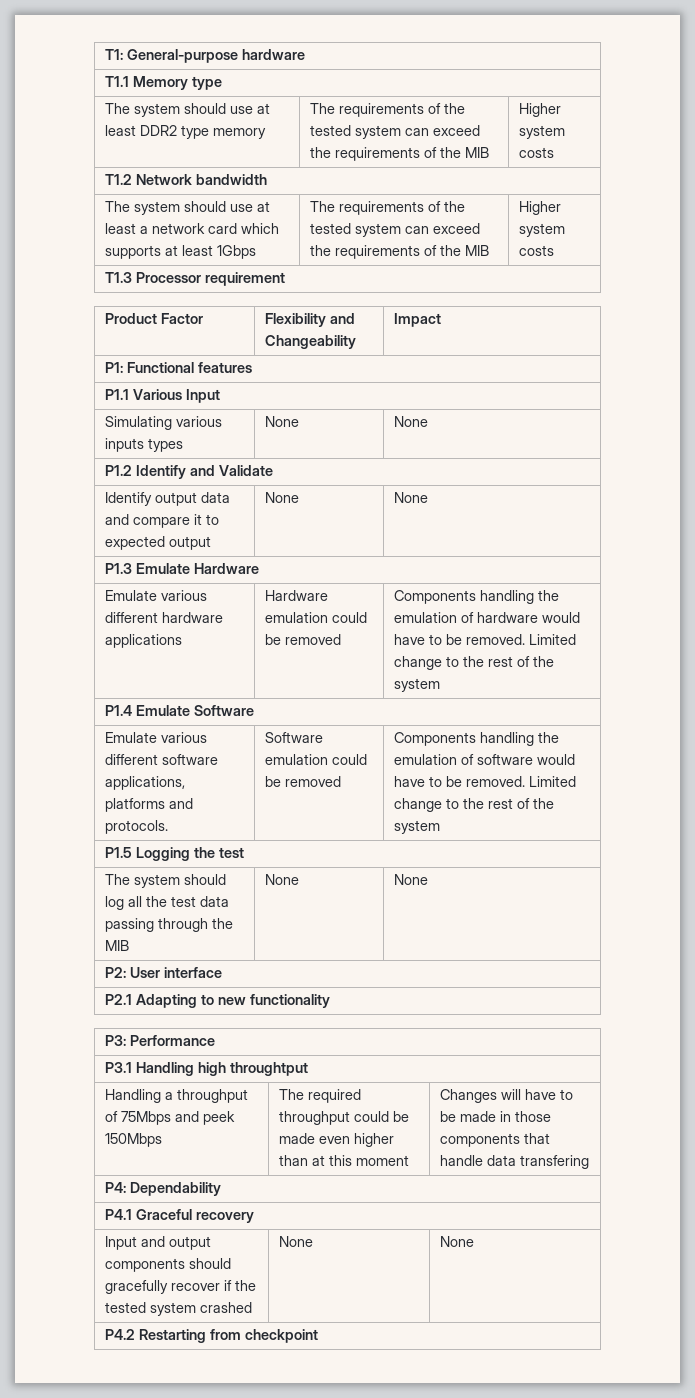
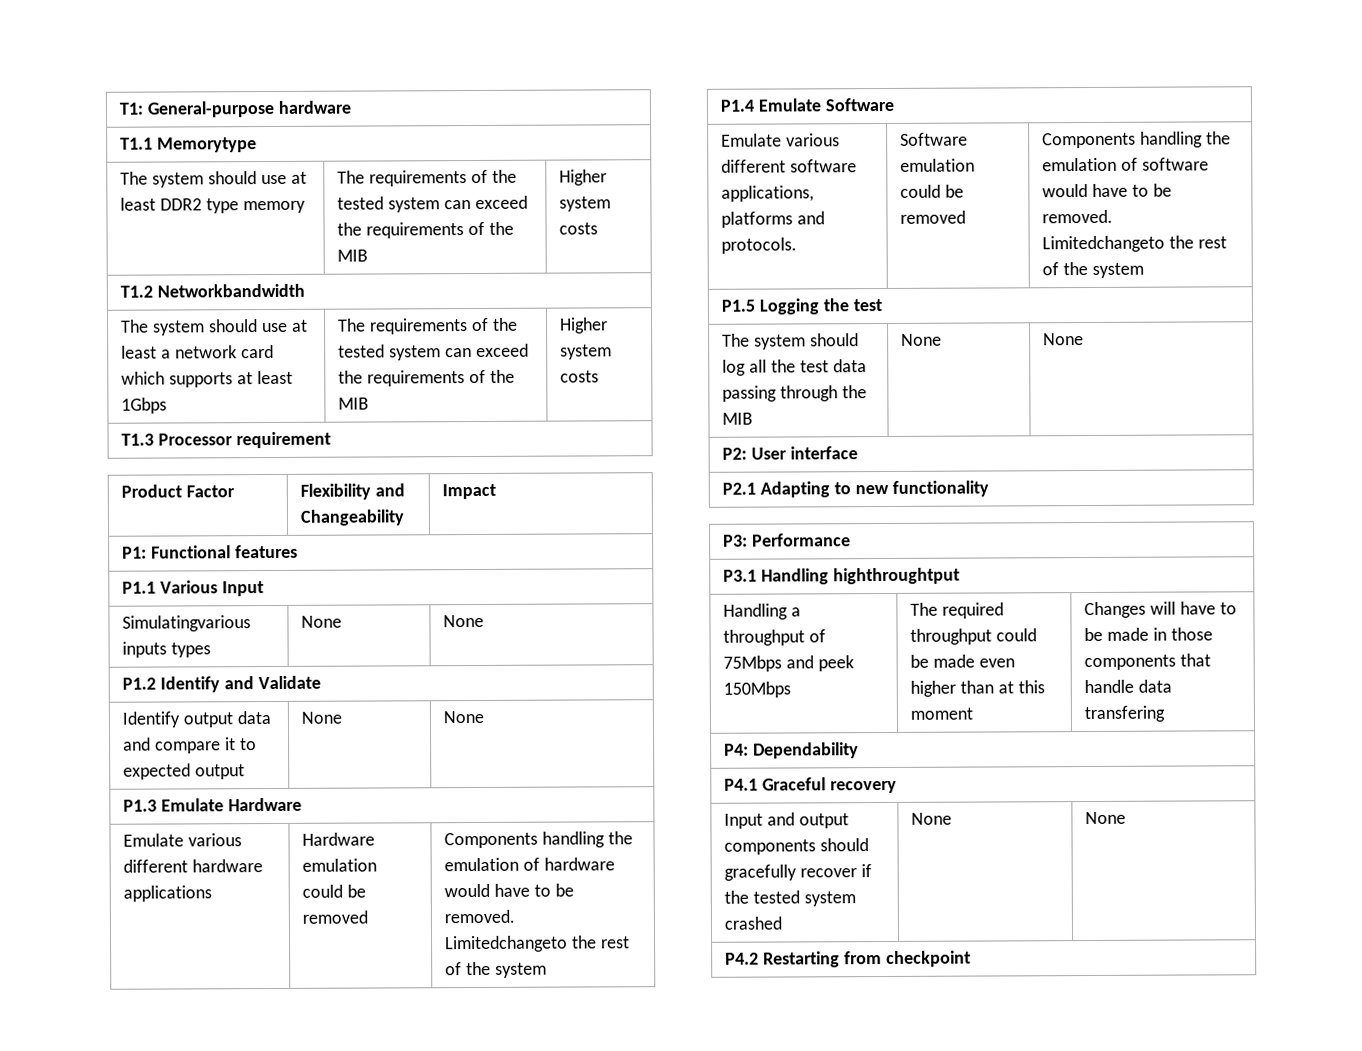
- T1.1 Memory type
+ T1.1 Memorytype
- T1.2 Network bandwidth
+ T1.2 Networkbandwidth
- Simulating various inputs types | None | None
+ Simulatingvarious inputs types | None | None
- Emulate various different hardware applications | Hardware emulation could be removed | Components handling the emulation of hardware would have to be removed. Limited change to the rest of the system
+ Emulate various different hardware applications | Hardware emulation could be removed | Components handling the emulation of hardware would have to be removed. Limitedchangeto the rest of the system
- Emulate various different software applications, platforms and protocols. | Software emulation could be removed | Components handling the emulation of software would have to be removed. Limited change to the rest of the system
+ Emulate various different software applications, platforms and protocols. | Software emulation could be removed | Components handling the emulation of software would have to be removed. Limitedchangeto the rest of the system
- P3.1 Handling high throughtput
+ P3.1 Handling highthroughtput

